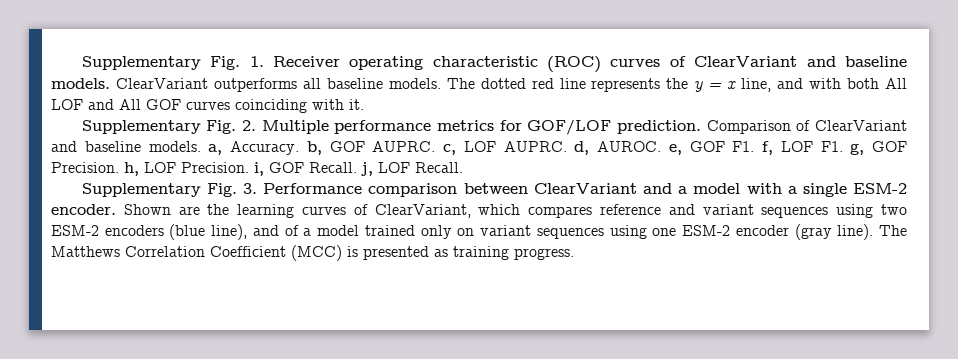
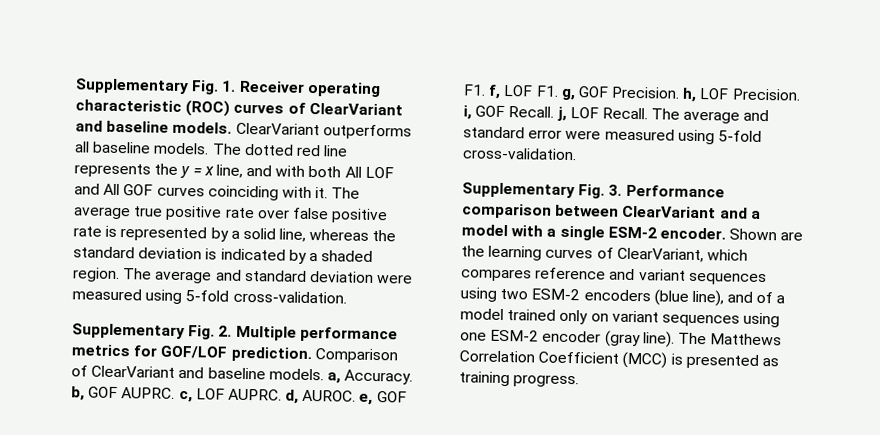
+ The average true positive rate over false positive rate is represented by a solid line, whereas the standard deviation is indicated by a shaded region. The average and standard deviation were measured using 5-fold cross-validation.
+ The average and standard error were measured using 5-fold cross-validation.

